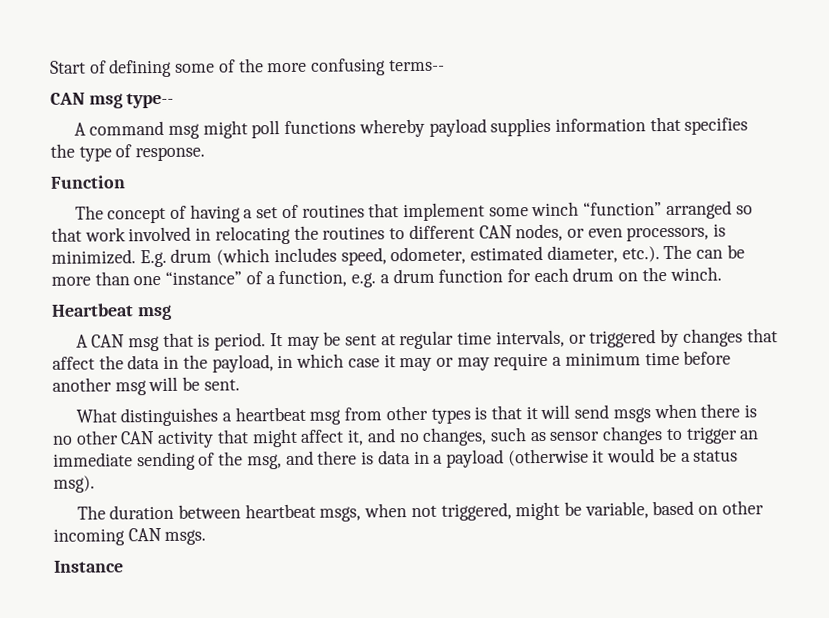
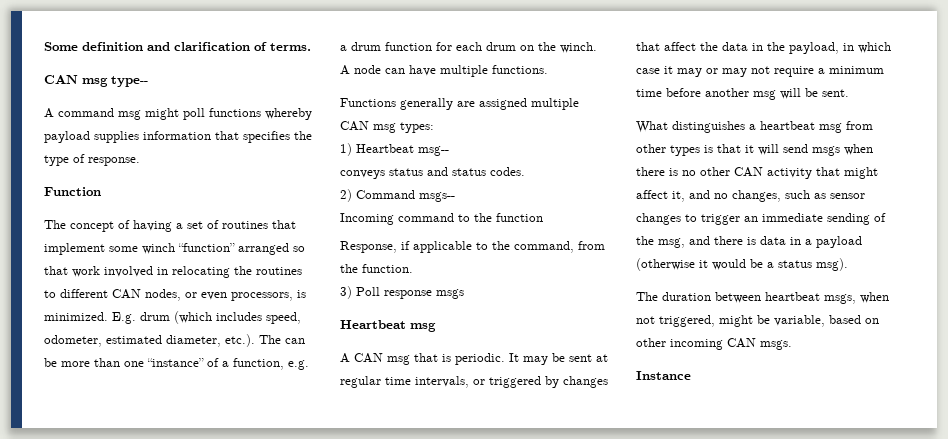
- Start of defining some of the more confusing terms--
+ Some definition and clarification of terms.
+ A node can have multiple functions.
+ Functions generally are assigned multiple CAN msg types:
+ 1) Heartbeat msg--
+ conveys status and status codes.
+ 2) Command msgs--
+ Incoming command to the function
+ Response, if applicable to the command, from the function.
+ 3) Poll response msgs
- A CAN msg that is period.
+ A CAN msg that is periodic.
- It may be sent at regular time intervals, or triggered by changes that affect the data in the payload, in which case it may or may require a minimum time before another msg will be sent.
+ It may be sent at regular time intervals, or triggered by changes that affect the data in the payload, in which case it may or may not require a minimum time before another msg will be sent.

